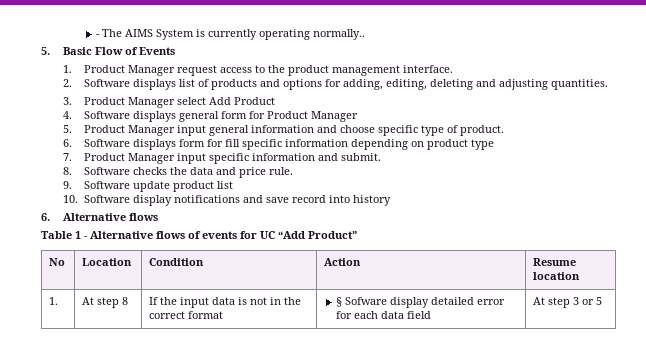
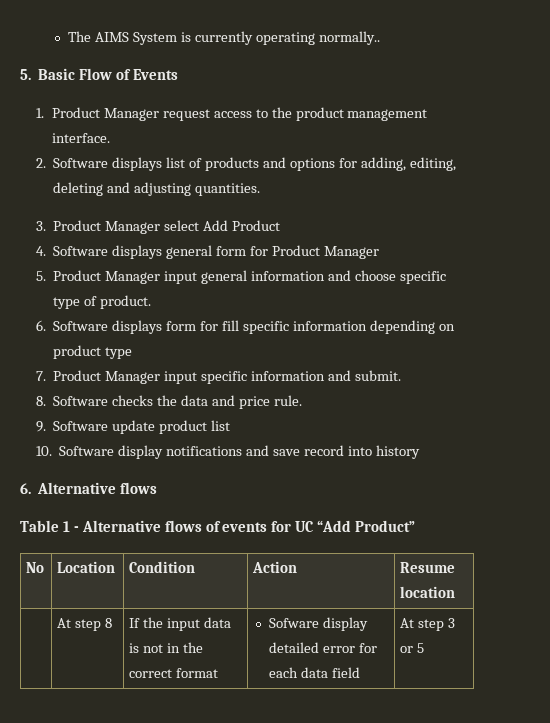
- - The AIMS System is currently operating normally..
+ The AIMS System is currently operating normally..
- 1. | At step 8 | If the input data is not in the correct format | § Sofware display detailed error for each data field | At step 3 or 5
+ | At step 8 | If the input data is not in the correct format | Sofware display detailed error for each data field | At step 3 or 5

